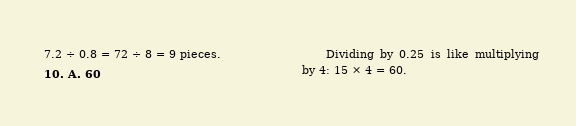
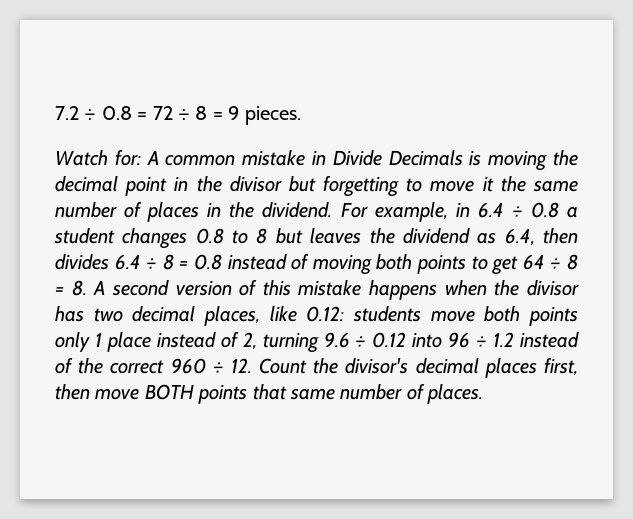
- 10. A. 60
- Dividing by 0.25 is like multiplying by 4: 15 × 4 = 60.
+ Watch for: A common mistake in Divide Decimals is moving the decimal point in the divisor but forgetting to move it the same number of places in the dividend. For example, in 6.4 ÷ 0.8 a student changes 0.8 to 8 but leaves the dividend as 6.4, then divides 6.4 ÷ 8 = 0.8 instead of moving both points to get 64 ÷ 8 = 8. A second version of this mistake happens when the divisor has two decimal places, like 0.12: students move both points only 1 place instead of 2, turning 9.6 ÷ 0.12 into 96 ÷ 1.2 instead of the correct 960 ÷ 12. Count the divisor's decimal places first, then move BOTH points that same number of places.

